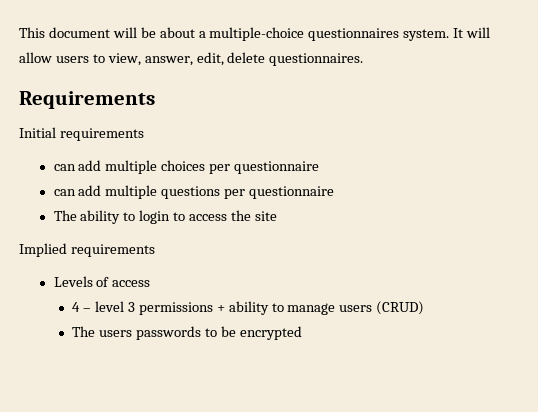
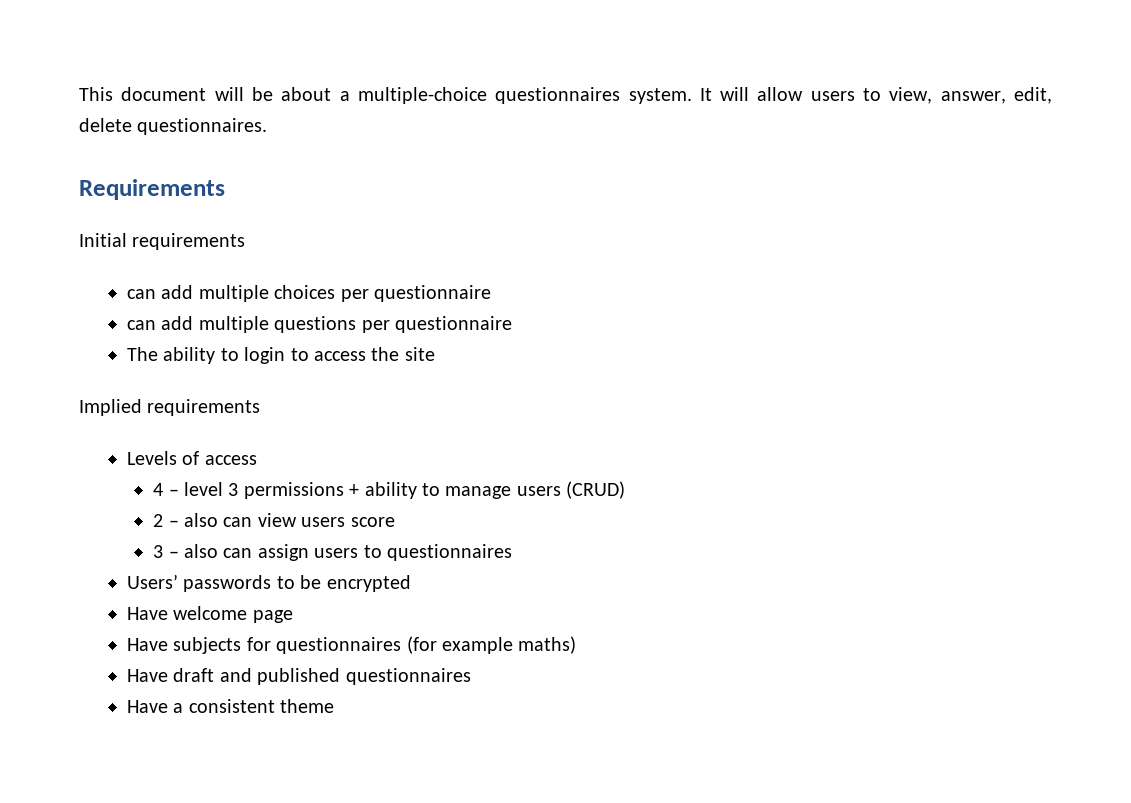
- The users passwords to be encrypted
+ 2 – also can view users score
+ 3 – also can assign users to questionnaires
+ Users’ passwords to be encrypted
+ Have welcome page
+ Have subjects for questionnaires (for example maths)
+ Have draft and published questionnaires
+ Have a consistent theme

